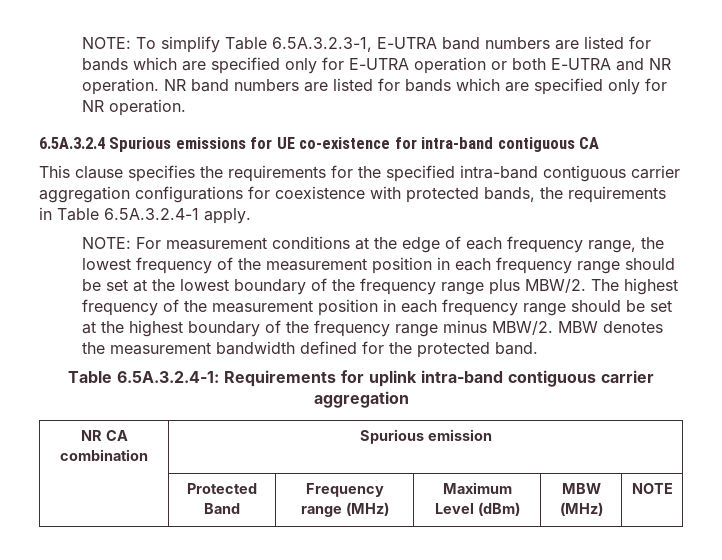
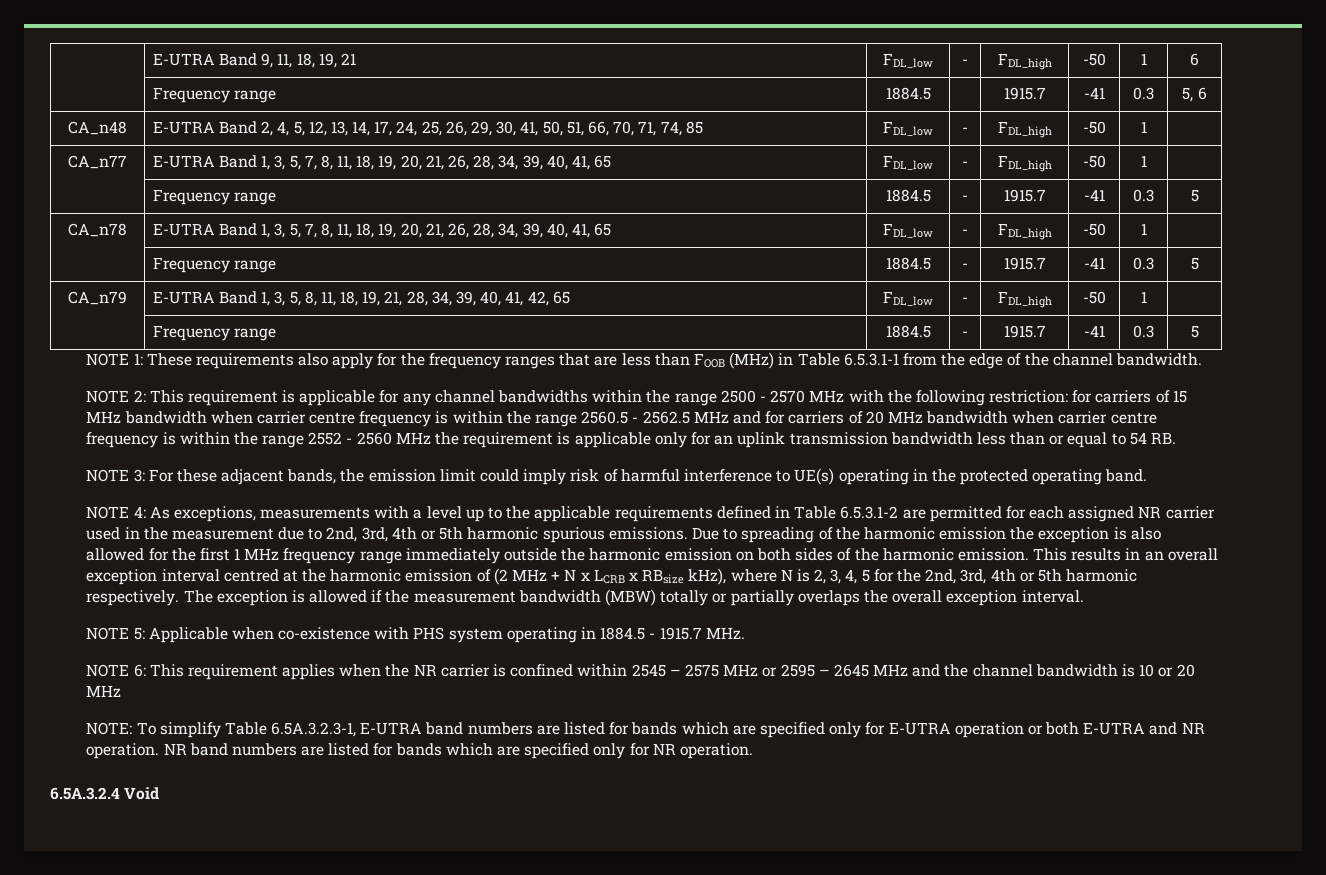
+ | E-UTRA Band 9, 11, 18, 19, 21 | FDL_low | - | FDL_high | -50 | 1 | 6
+ | Frequency range | 1884.5 | | 1915.7 | -41 | 0.3 | 5, 6
+ CA_n48 | E-UTRA Band 2, 4, 5, 12, 13, 14, 17, 24, 25, 26, 29, 30, 41, 50, 51, 66, 70, 71, 74, 85 | FDL_low | - | FDL_high | -50 | 1 |
+ CA_n77 | E-UTRA Band 1, 3, 5, 7, 8, 11, 18, 19, 20, 21, 26, 28, 34, 39, 40, 41, 65 | FDL_low | - | FDL_high | -50 | 1 |
+ | Frequency range | 1884.5 | - | 1915.7 | -41 | 0.3 | 5
+ CA_n78 | E-UTRA Band 1, 3, 5, 7, 8, 11, 18, 19, 20, 21, 26, 28, 34, 39, 40, 41, 65 | FDL_low | - | FDL_high | -50 | 1 |
+ | Frequency range | 1884.5 | - | 1915.7 | -41 | 0.3 | 5
+ CA_n79 | E-UTRA Band 1, 3, 5, 8, 11, 18, 19, 21, 28, 34, 39, 40, 41, 42, 65 | FDL_low | - | FDL_high | -50 | 1 |
+ | Frequency range | 1884.5 | - | 1915.7 | -41 | 0.3 | 5
+ NOTE 1: These requirements also apply for the frequency ranges that are less than FOOB (MHz) in Table 6.5.3.1-1 from the edge of the channel bandwidth.
+ NOTE 2: This requirement is applicable for any channel bandwidths within the range 2500 - 2570 MHz with the following restriction: for carriers of 15 MHz bandwidth when carrier centre frequency is within the range 2560.5 - 2562.5 MHz and for carriers of 20 MHz bandwidth when carrier centre frequency is within the range 2552 - 2560 MHz the requirement is applicable only for an uplink transmission bandwidth less than or equal to 54 RB.
+ NOTE 3: For these adjacent bands, the emission limit could imply risk of harmful interference to UE(s) operating in the protected operating band.
+ NOTE 4: As exceptions, measurements with a level up to the applicable requirements defined in Table 6.5.3.1-2 are permitted for each assigned NR carrier used in the measurement due to 2nd, 3rd, 4th or 5th harmonic spurious emissions. Due to spreading of the harmonic emission the exception is also allowed for the first 1 MHz frequency range immediately outside the harmonic emission on both sides of the harmonic emission. This results in an overall exception interval centred at the harmonic emission of (2 MHz + N x LCRB x RBsize kHz), where N is 2, 3, 4, 5 for the 2nd, 3rd, 4th or 5th harmonic respectively. The exception is allowed if the measurement bandwidth (MBW) totally or partially overlaps the overall exception interval.
+ NOTE 5: Applicable when co-existence with PHS system operating in 1884.5 - 1915.7 MHz.
+ NOTE 6: This requirement applies when the NR carrier is confined within 2545 – 2575 MHz or 2595 – 2645 MHz and the channel bandwidth is 10 or 20 MHz
- 6.5A.3.2.4 Spurious emissions for UE co-existence for intra-band contiguous CA
- This clause specifies the requirements for the specified intra-band contiguous carrier aggregation configurations for coexistence with protected bands, the requirements in Table 6.5A.3.2.4-1 apply.
- NOTE: For measurement conditions at the edge of each frequency range, the lowest frequency of the measurement position in each frequency range should be set at the lowest boundary of the frequency range plus MBW/2. The highest frequency of the measurement position in each frequency range should be set at the highest boundary of the frequency range minus MBW/2. MBW denotes the measurement bandwidth defined for the protected band.
- Table 6.5A.3.2.4-1: Requirements for uplink intra-band contiguous carrier aggregation
- NR CA combination | Spurious emission
- | Protected Band | Frequency range (MHz) | Maximum Level (dBm) | MBW (MHz) | NOTE
+ 6.5A.3.2.4 Void

